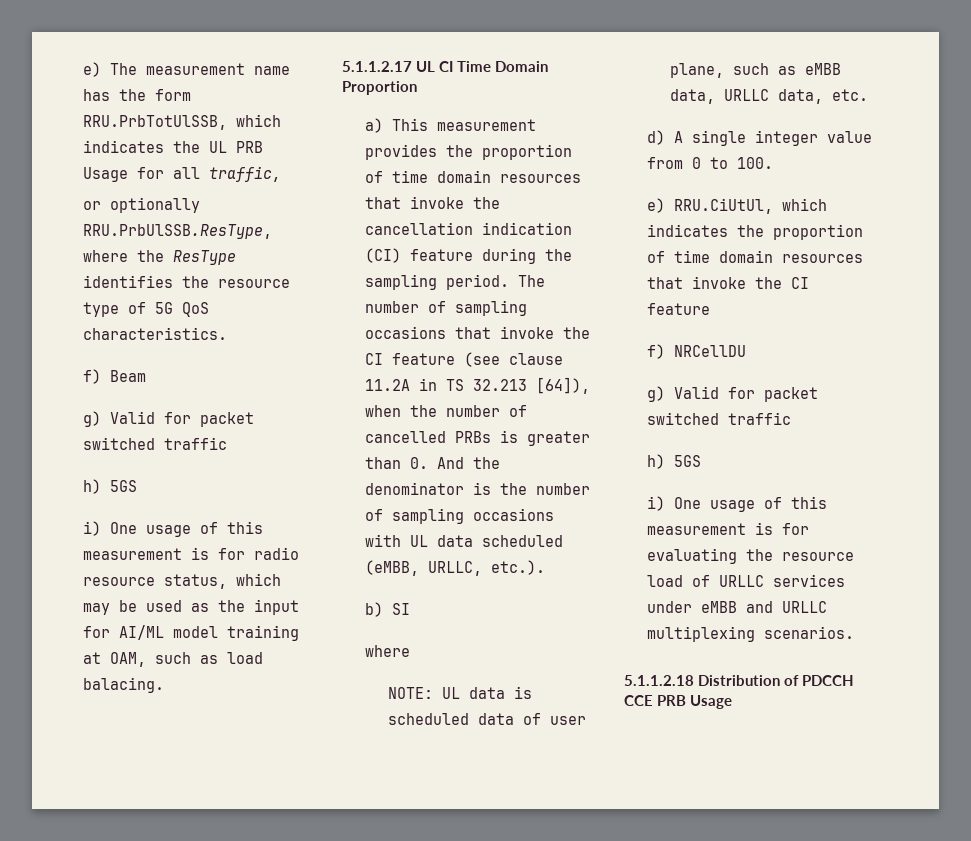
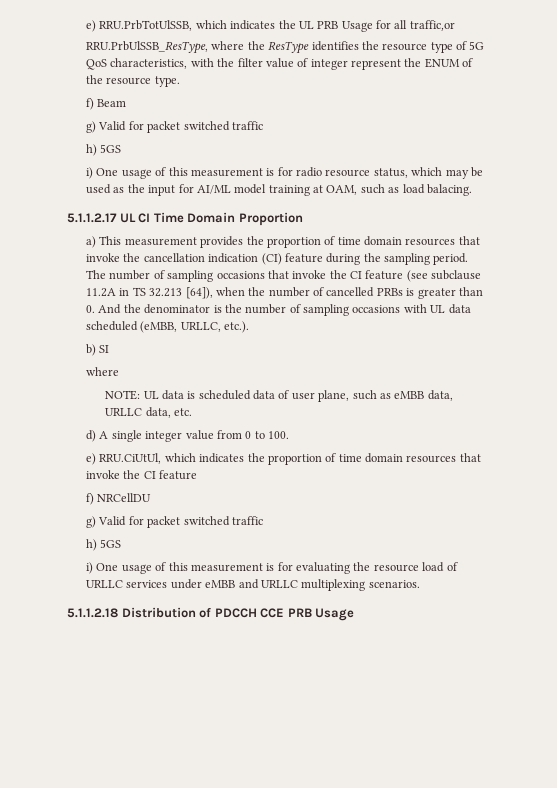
- e) The measurement name has the form RRU.PrbTotUlSSB, which indicates the UL PRB Usage for all traffic,
- or optionally RRU.PrbUlSSB.ResType, where the ResType identifies the resource type of 5G QoS characteristics.
+ e) RRU.PrbTotUlSSB, which indicates the UL PRB Usage for all traffic,or
+ RRU.PrbUlSSB_ResType, where the ResType identifies the resource type of 5G QoS characteristics, with the filter value of integer represent the ENUM of the resource type.
- The number of sampling occasions that invoke the CI feature (see clause 11.2A in TS 32.213 [64]), when the number of cancelled PRBs is greater than 0. And the denominator is the number of sampling occasions with UL data scheduled (eMBB, URLLC, etc.).
+ The number of sampling occasions that invoke the CI feature (see subclause 11.2A in TS 32.213 [64]), when the number of cancelled PRBs is greater than 0. And the denominator is the number of sampling occasions with UL data scheduled (eMBB, URLLC, etc.).

